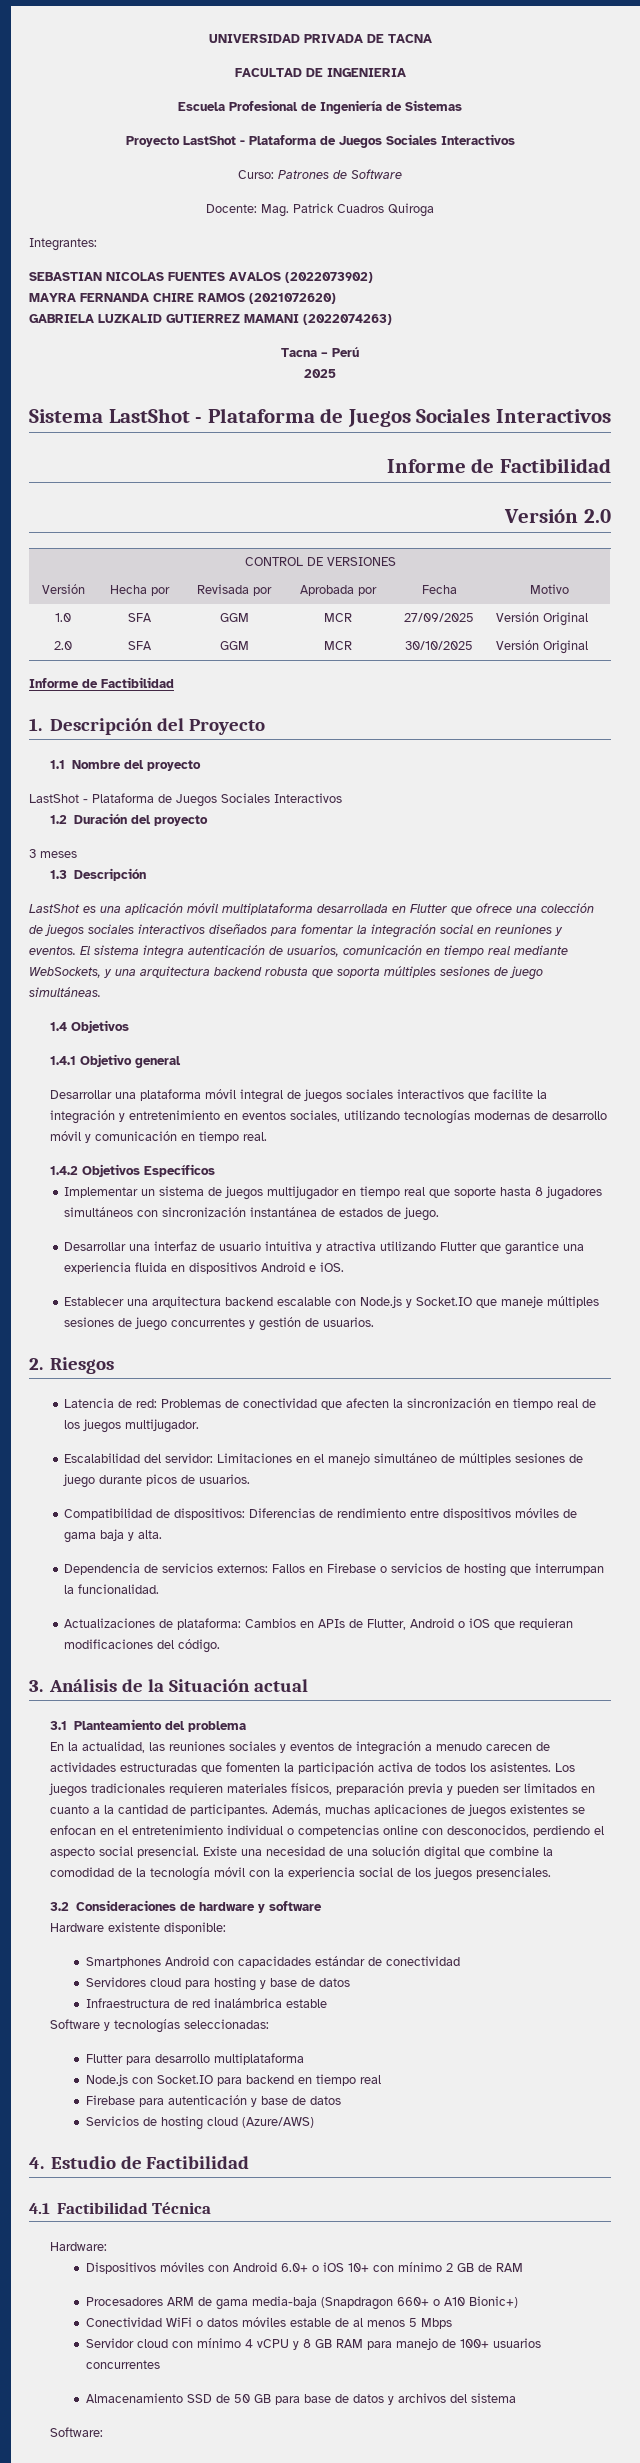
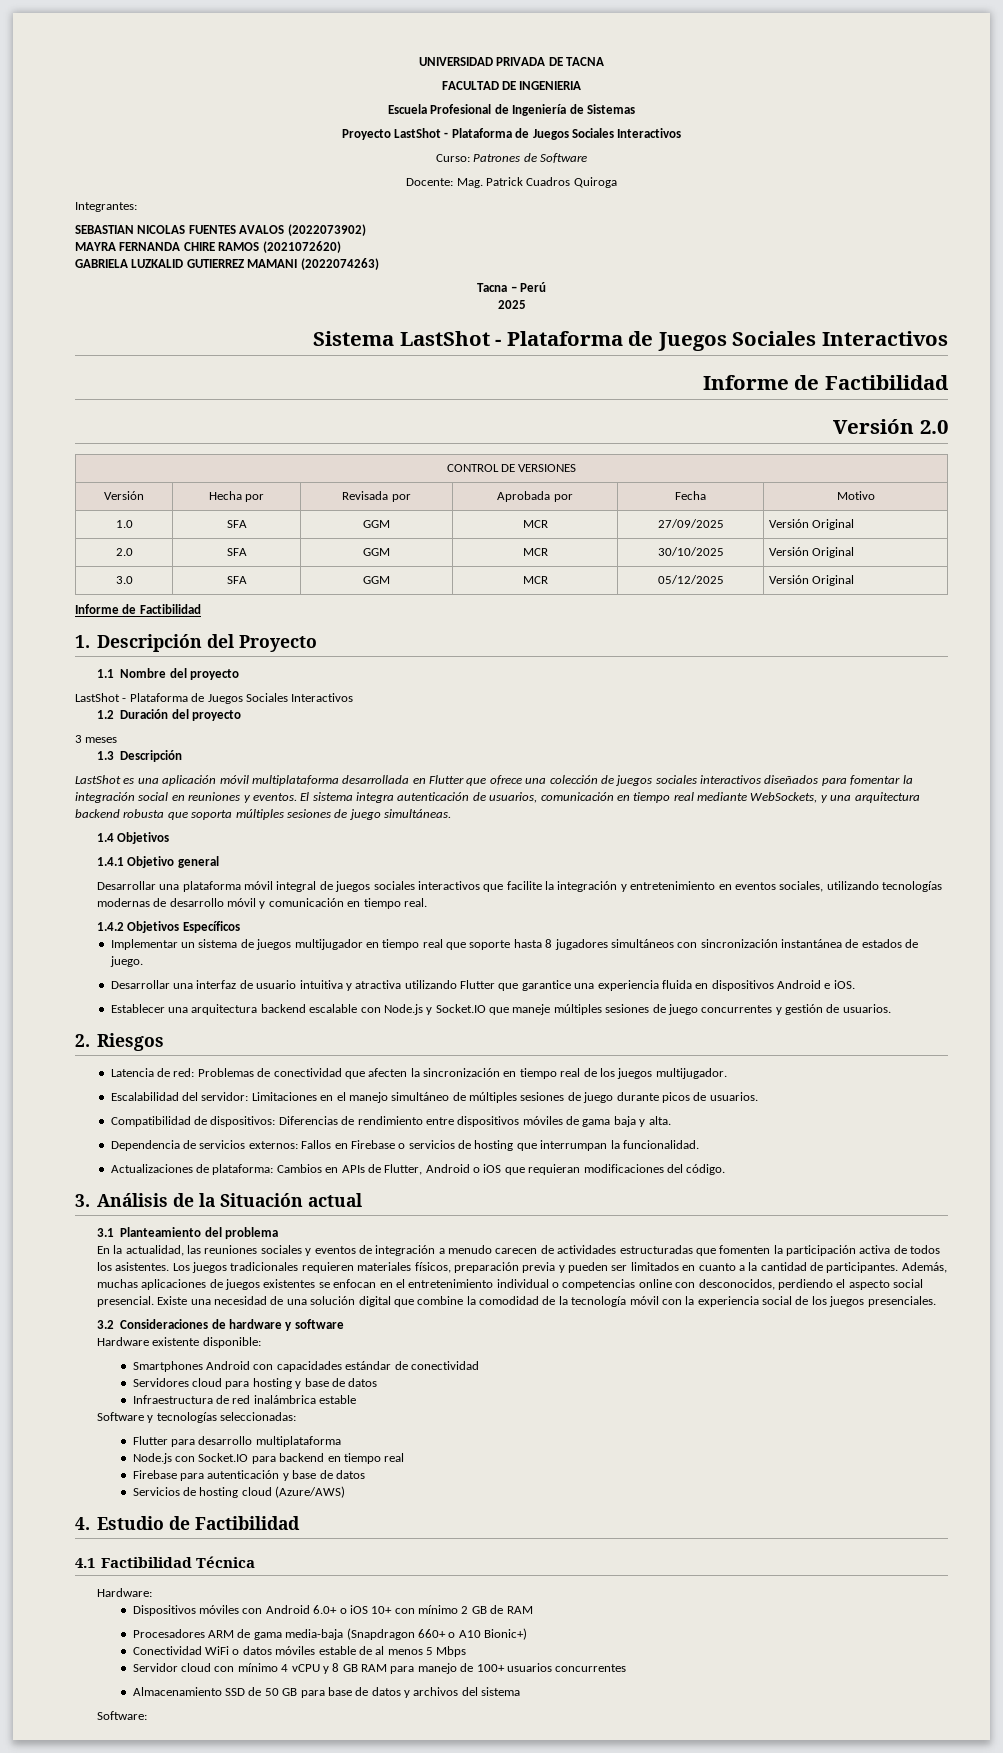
+ 3.0 | SFA | GGM | MCR | 05/12/2025 | Versión Original

